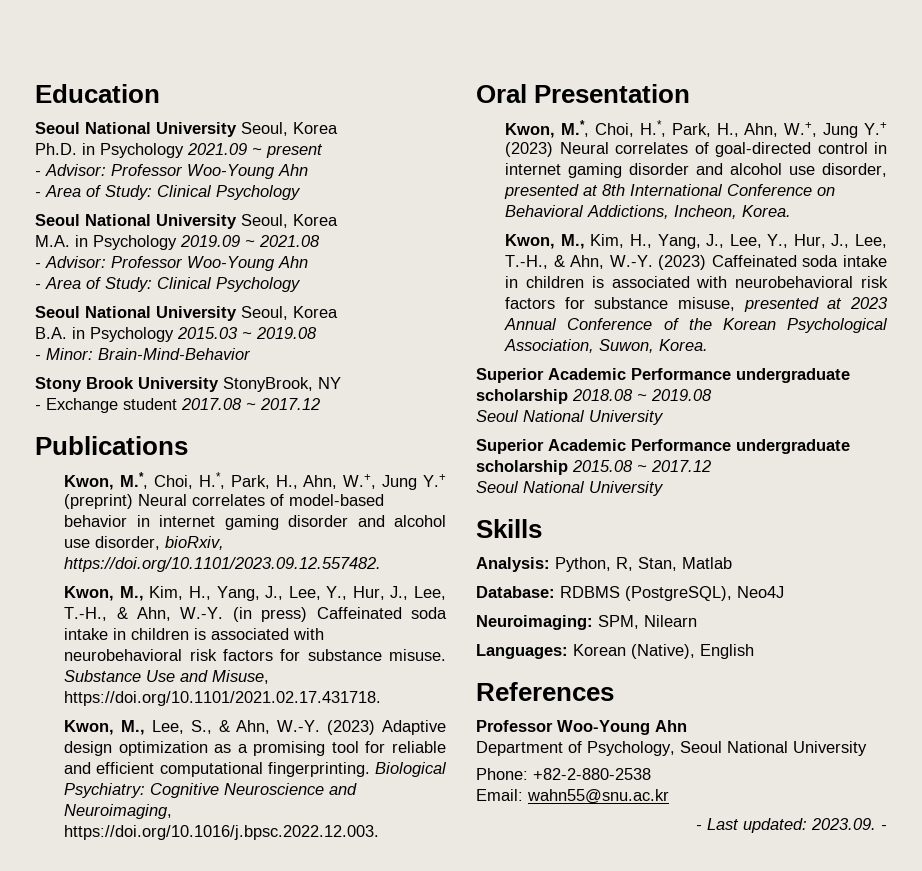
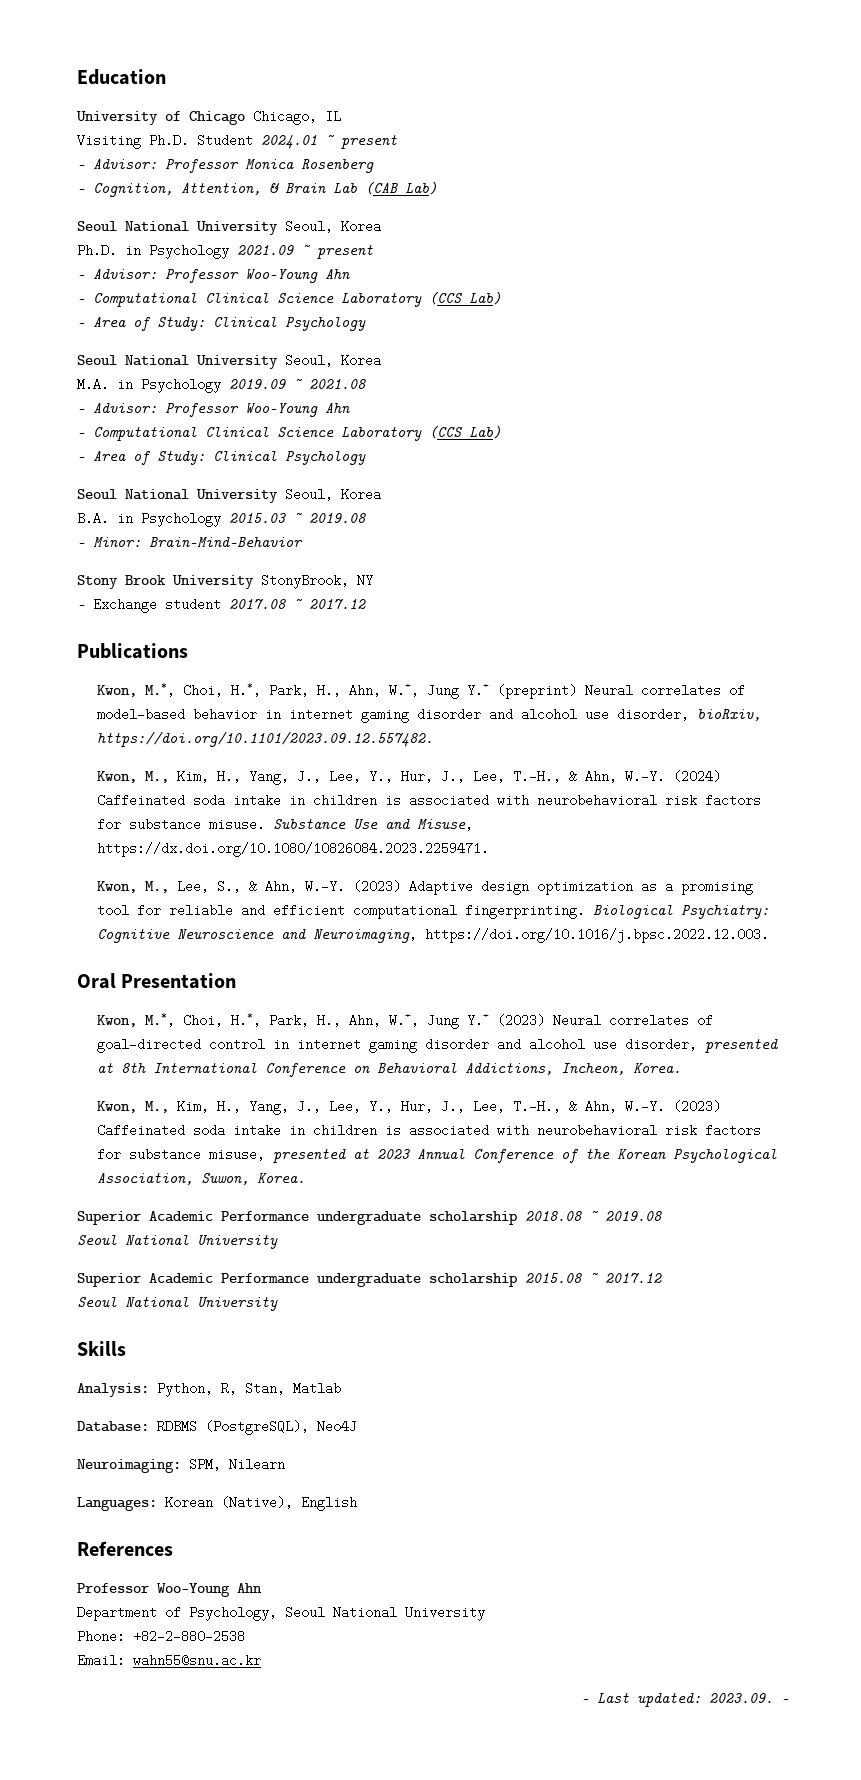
+ University of Chicago Chicago, IL
+ Visiting Ph.D. Student 2024.01 ~ present
+ - Advisor: Professor Monica Rosenberg
+ - Cognition, Attention, & Brain Lab (CAB Lab)
  Ph.D. in Psychology 2021.09 ~ present
  - Advisor: Professor Woo-Young Ahn
+ - Computational Clinical Science Laboratory (CCS Lab)
  M.A. in Psychology 2019.09 ~ 2021.08
  - Advisor: Professor Woo-Young Ahn
+ - Computational Clinical Science Laboratory (CCS Lab)
- Kwon, M., Kim, H., Yang, J., Lee, Y., Hur, J., Lee, T.-H., & Ahn, W.-Y. (in press) Caffeinated soda intake in children is associated with neurobehavioral risk factors for substance misuse.
+ Kwon, M., Kim, H., Yang, J., Lee, Y., Hur, J., Lee, T.-H., & Ahn, W.-Y. (2024) Caffeinated soda intake in children is associated with neurobehavioral risk factors for substance misuse.
- Substance Use and Misuse, https://doi.org/10.1101/2021.02.17.431718.
+ Substance Use and Misuse, https://dx.doi.org/10.1080/10826084.2023.2259471.

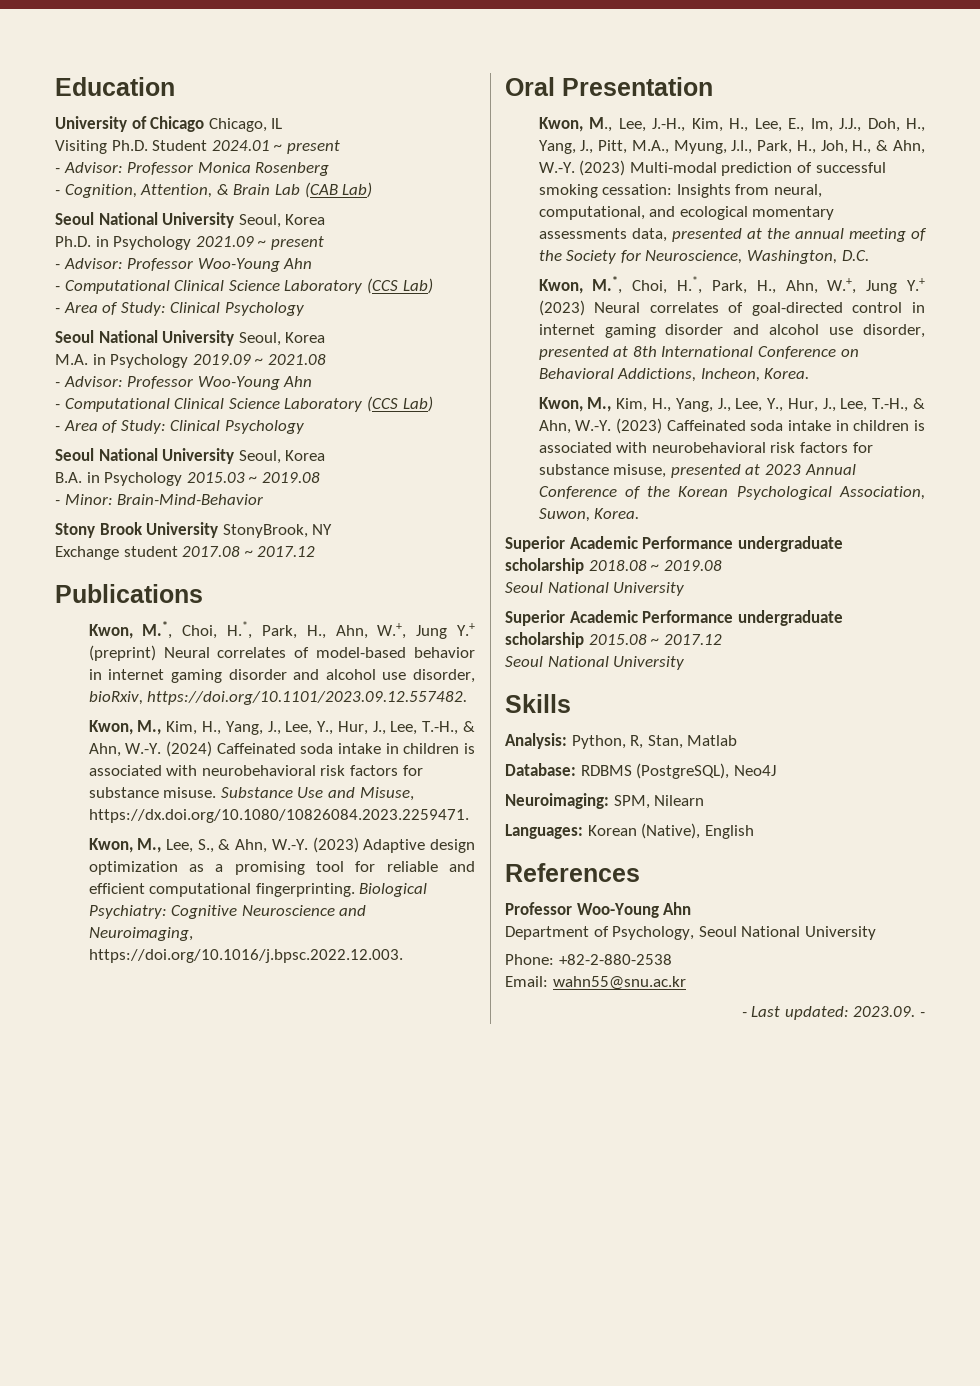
- - Exchange student 2017.08 ~ 2017.12
+ Exchange student 2017.08 ~ 2017.12
+ Kwon, M., Lee, J.-H., Kim, H., Lee, E., Im, J.J., Doh, H., Yang, J., Pitt, M.A., Myung, J.I., Park, H., Joh, H., & Ahn, W.-Y. (2023) Multi-modal prediction of successful smoking cessation: Insights from neural, computational, and ecological momentary assessments data, presented at the annual meeting of the Society for Neuroscience, Washington, D.C.

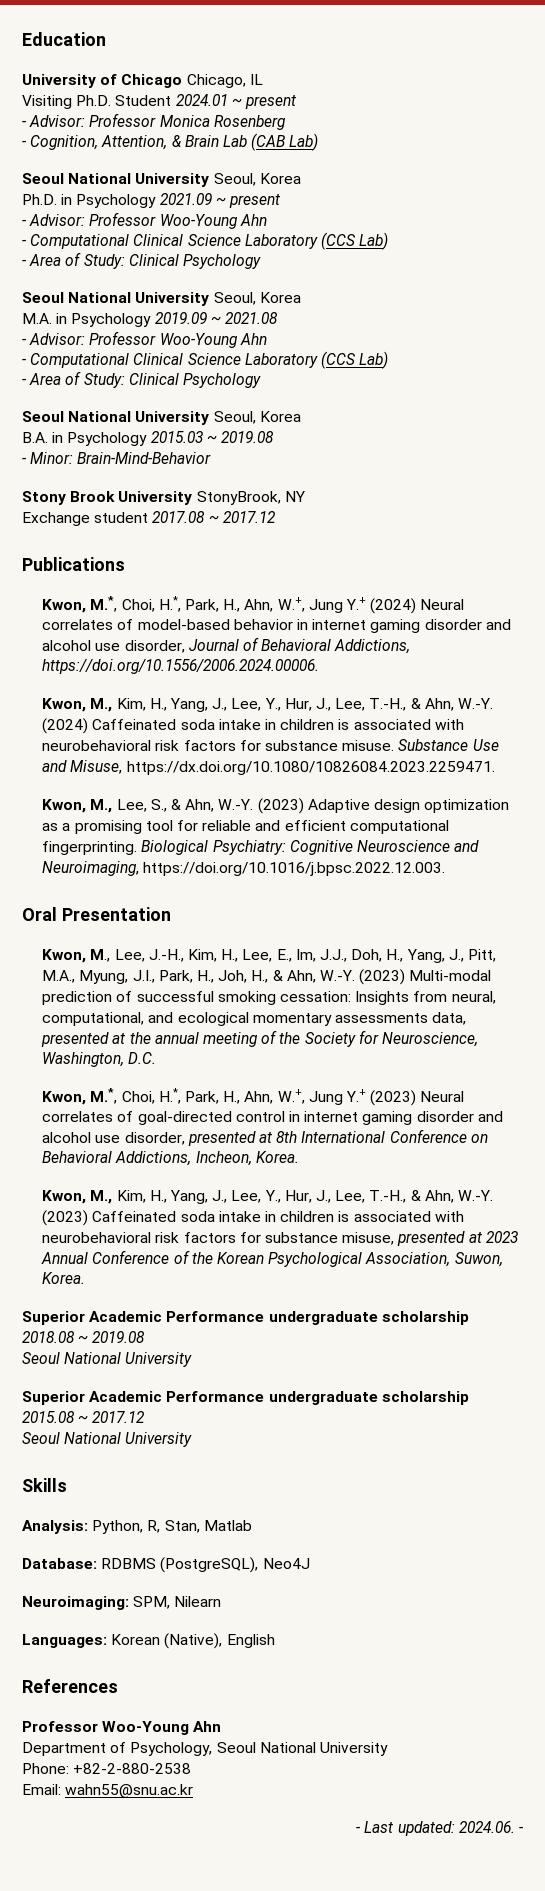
- Kwon, M.*, Choi, H.*, Park, H., Ahn, W.+, Jung Y.+ (preprint) Neural correlates of model-based behavior in internet gaming disorder and alcohol use disorder, bioRxiv, https://doi.org/10.1101/2023.09.12.557482.
+ Kwon, M.*, Choi, H.*, Park, H., Ahn, W.+, Jung Y.+ (2024) Neural correlates of model-based behavior in internet gaming disorder and alcohol use disorder, Journal of Behavioral Addictions, https://doi.org/10.1556/2006.2024.00006.
- - Last updated: 2023.09. -
+ - Last updated: 2024.06. -

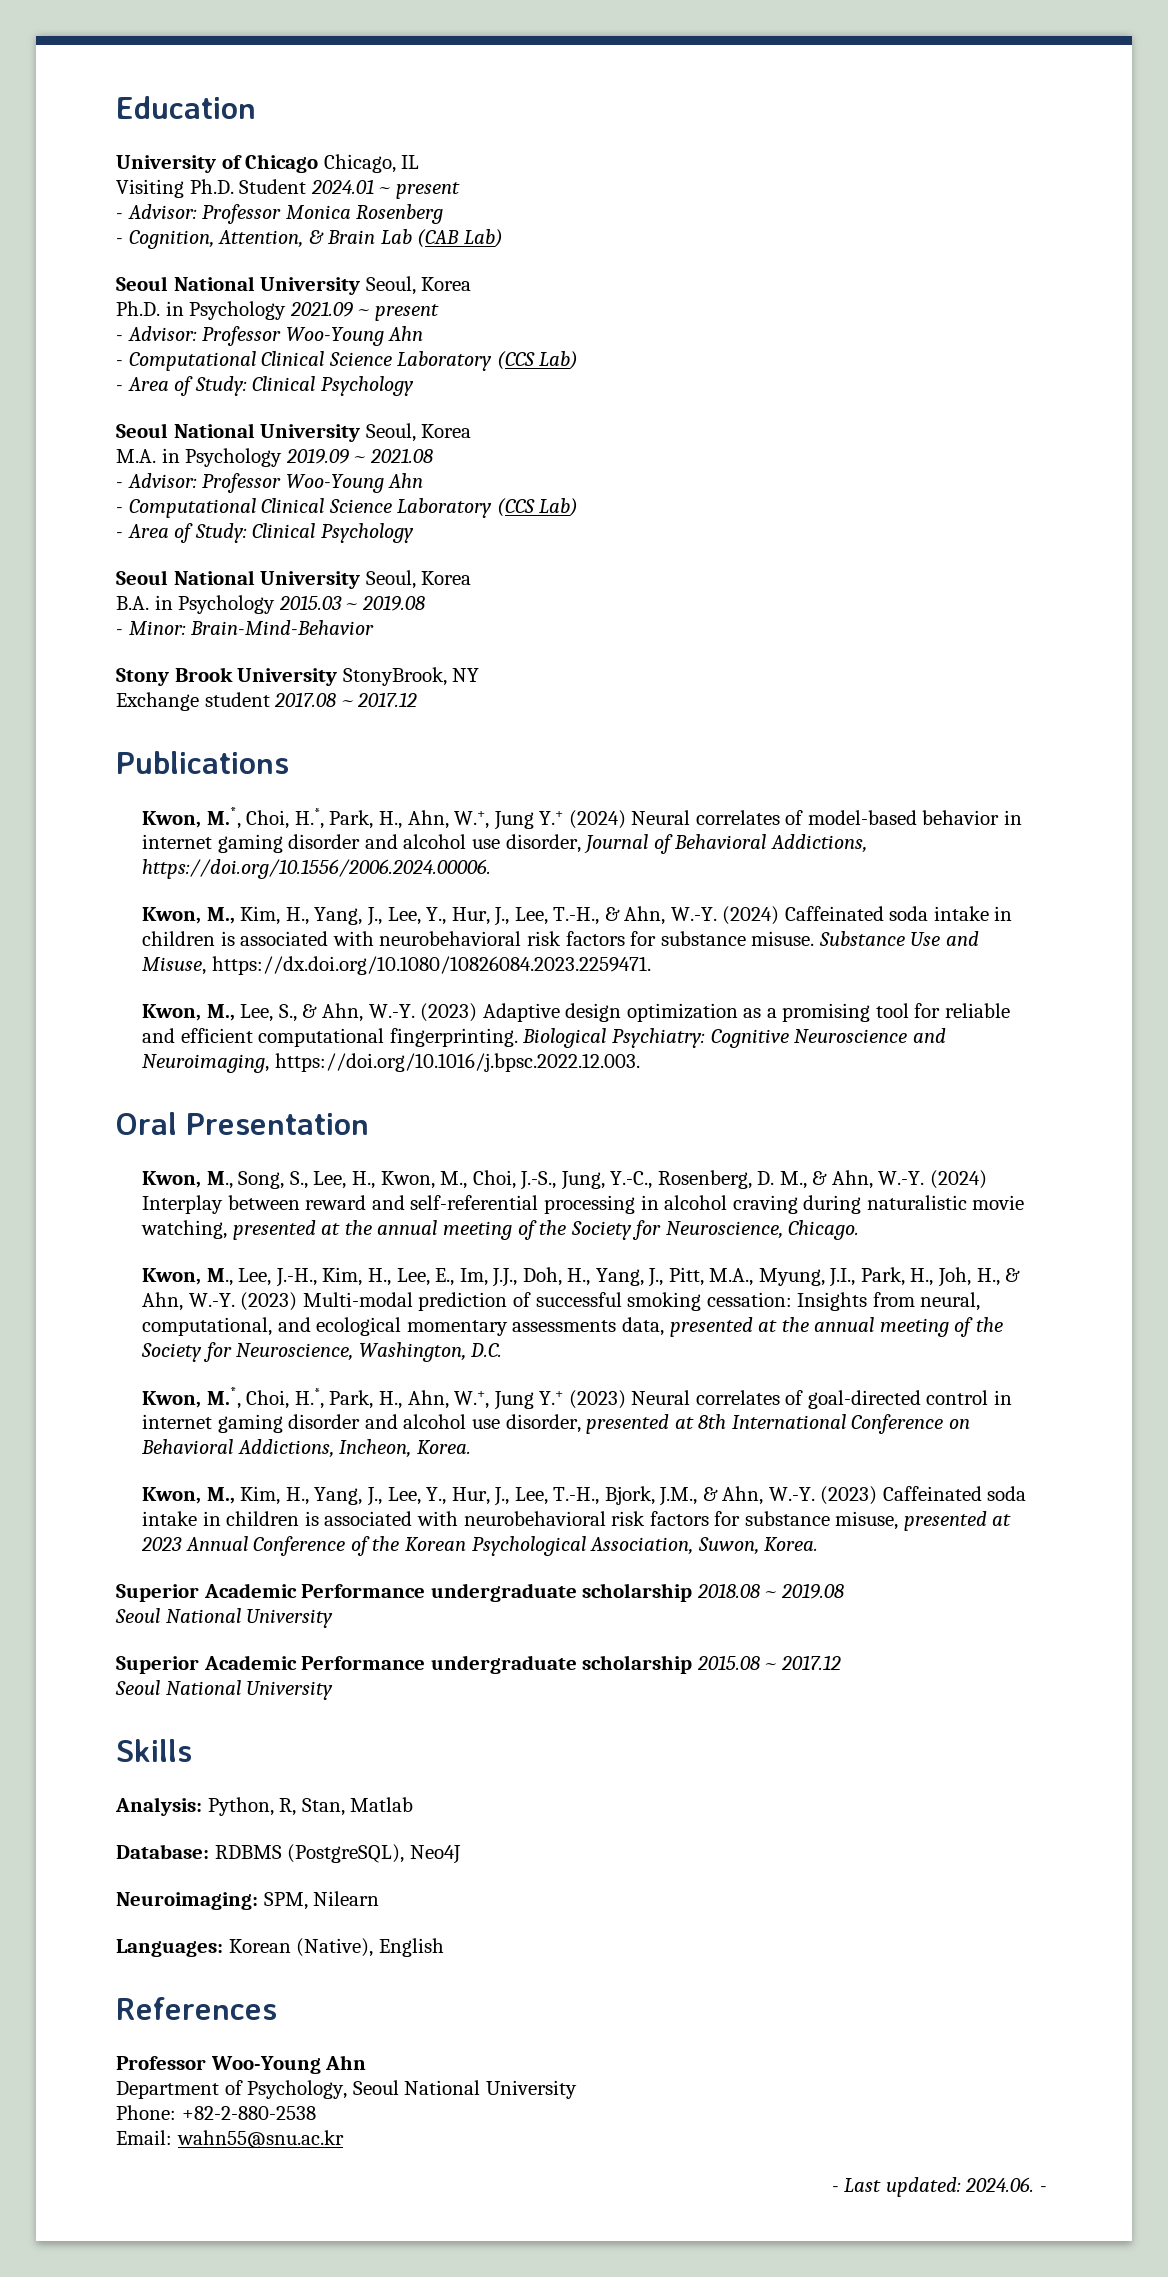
+ Kwon, M., Song, S., Lee, H., Kwon, M., Choi, J.-S., Jung, Y.-C., Rosenberg, D. M., & Ahn, W.-Y. (2024) Interplay between reward and self-referential processing in alcohol craving during naturalistic movie watching, presented at the annual meeting of the Society for Neuroscience, Chicago.
- Kwon, M., Kim, H., Yang, J., Lee, Y., Hur, J., Lee, T.-H., & Ahn, W.-Y. (2023) Caffeinated soda intake in children is associated with neurobehavioral risk factors for substance misuse, presented at 2023 Annual Conference of the Korean Psychological Association, Suwon, Korea.
+ Kwon, M., Kim, H., Yang, J., Lee, Y., Hur, J., Lee, T.-H., Bjork, J.M., & Ahn, W.-Y. (2023) Caffeinated soda intake in children is associated with neurobehavioral risk factors for substance misuse, presented at 2023 Annual Conference of the Korean Psychological Association, Suwon, Korea.

